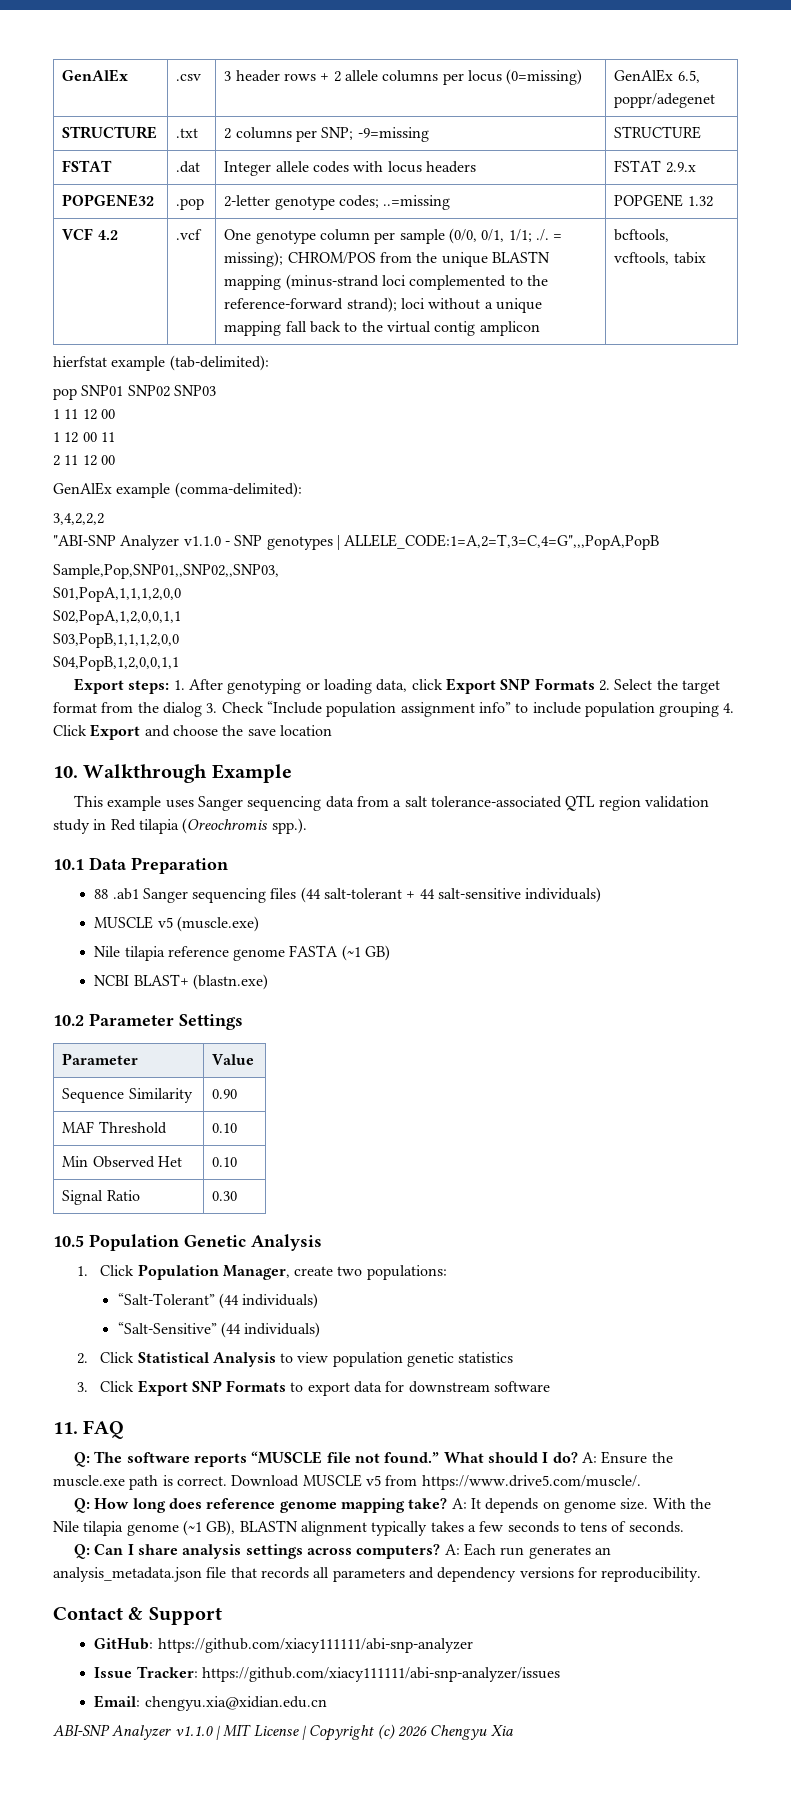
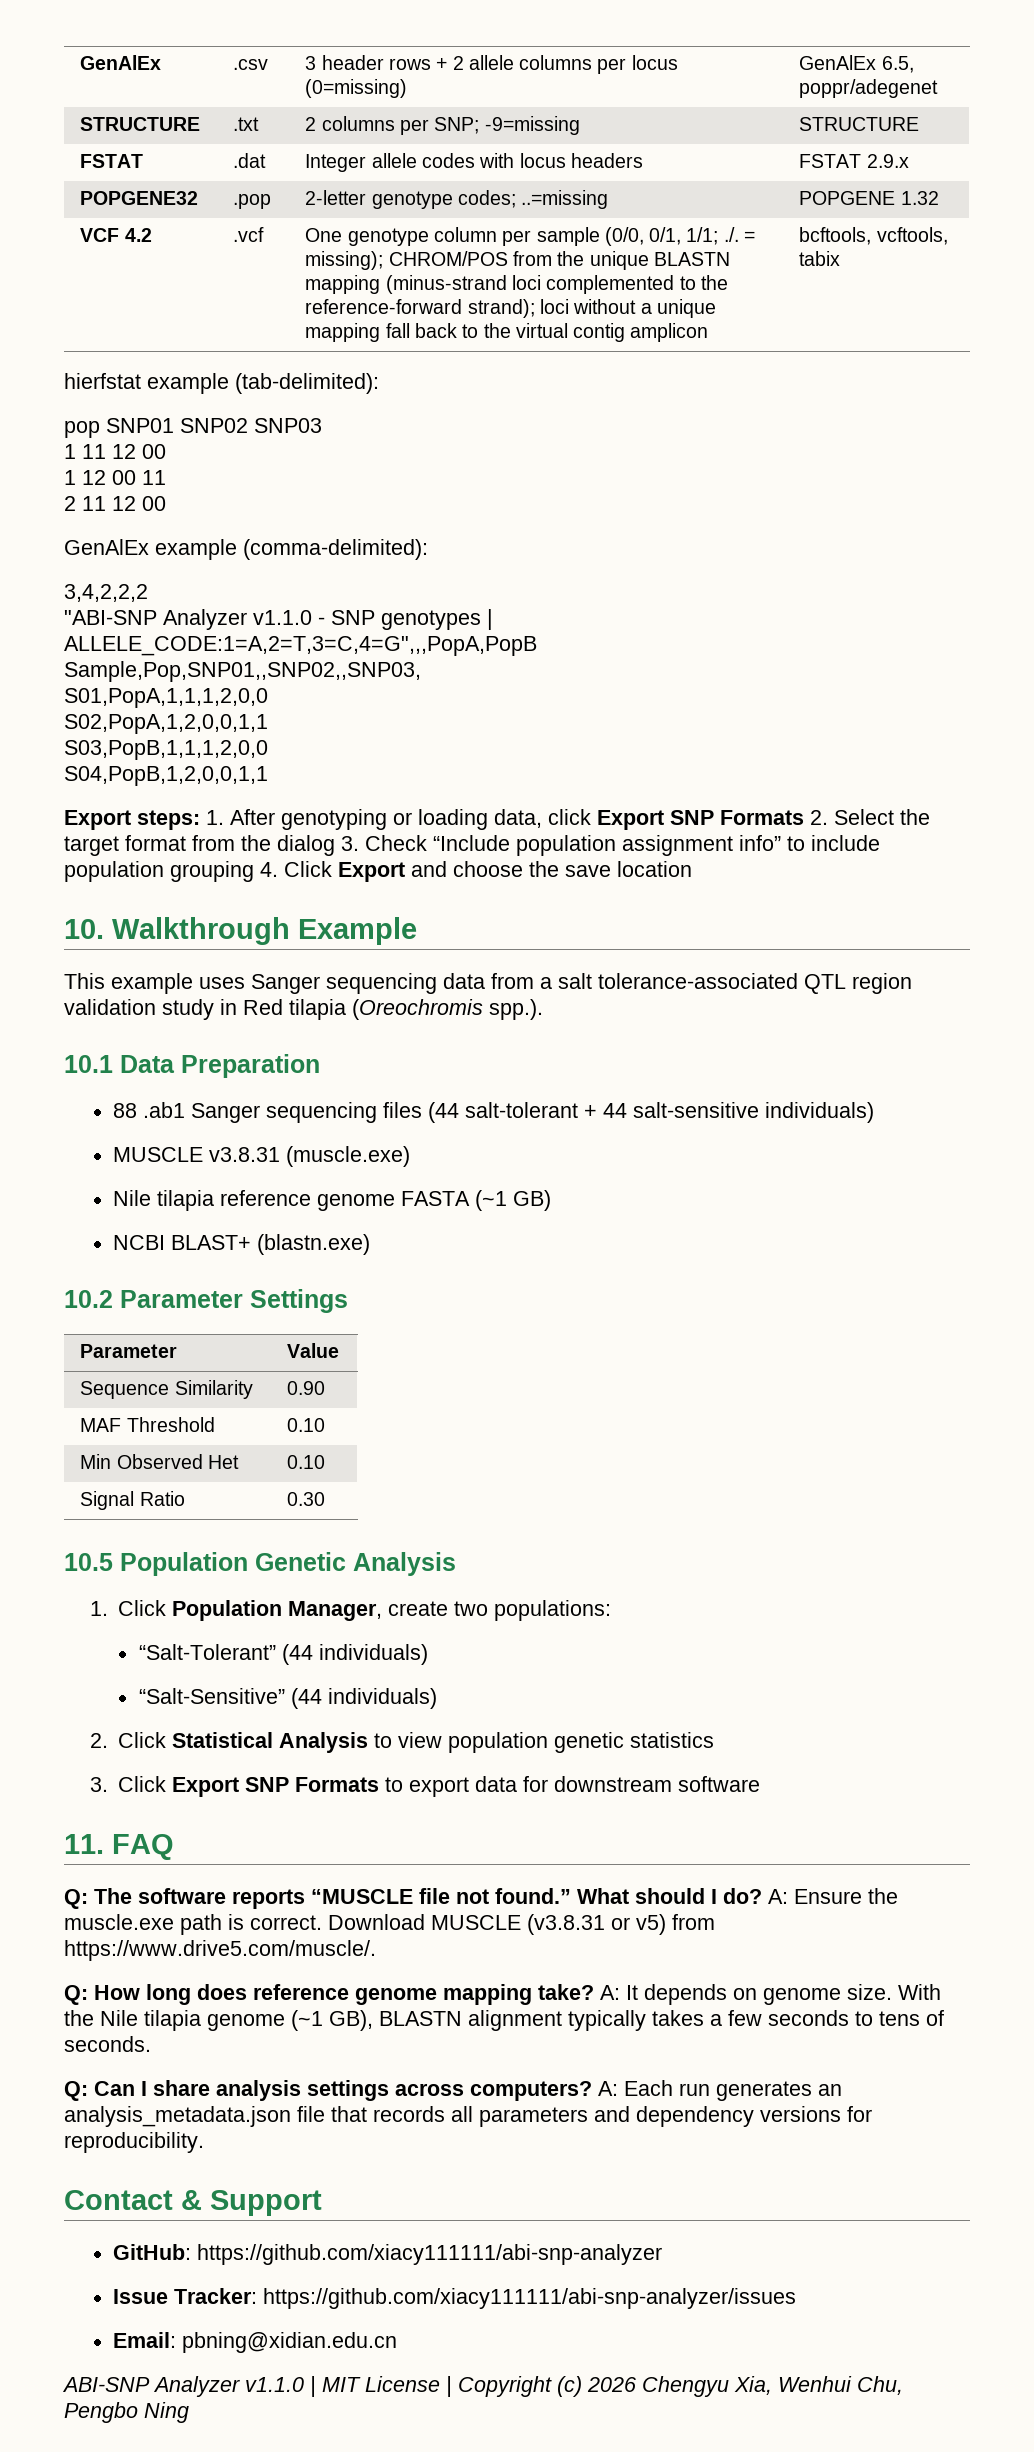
- MUSCLE v5 (muscle.exe)
+ MUSCLE v3.8.31 (muscle.exe)
- Download MUSCLE v5 from https://www.drive5.com/muscle/.
+ Download MUSCLE (v3.8.31 or v5) from https://www.drive5.com/muscle/.
- Email: chengyu.xia@xidian.edu.cn
+ Email: pbning@xidian.edu.cn
- ABI-SNP Analyzer v1.1.0 | MIT License | Copyright (c) 2026 Chengyu Xia
+ ABI-SNP Analyzer v1.1.0 | MIT License | Copyright (c) 2026 Chengyu Xia, Wenhui Chu, Pengbo Ning

